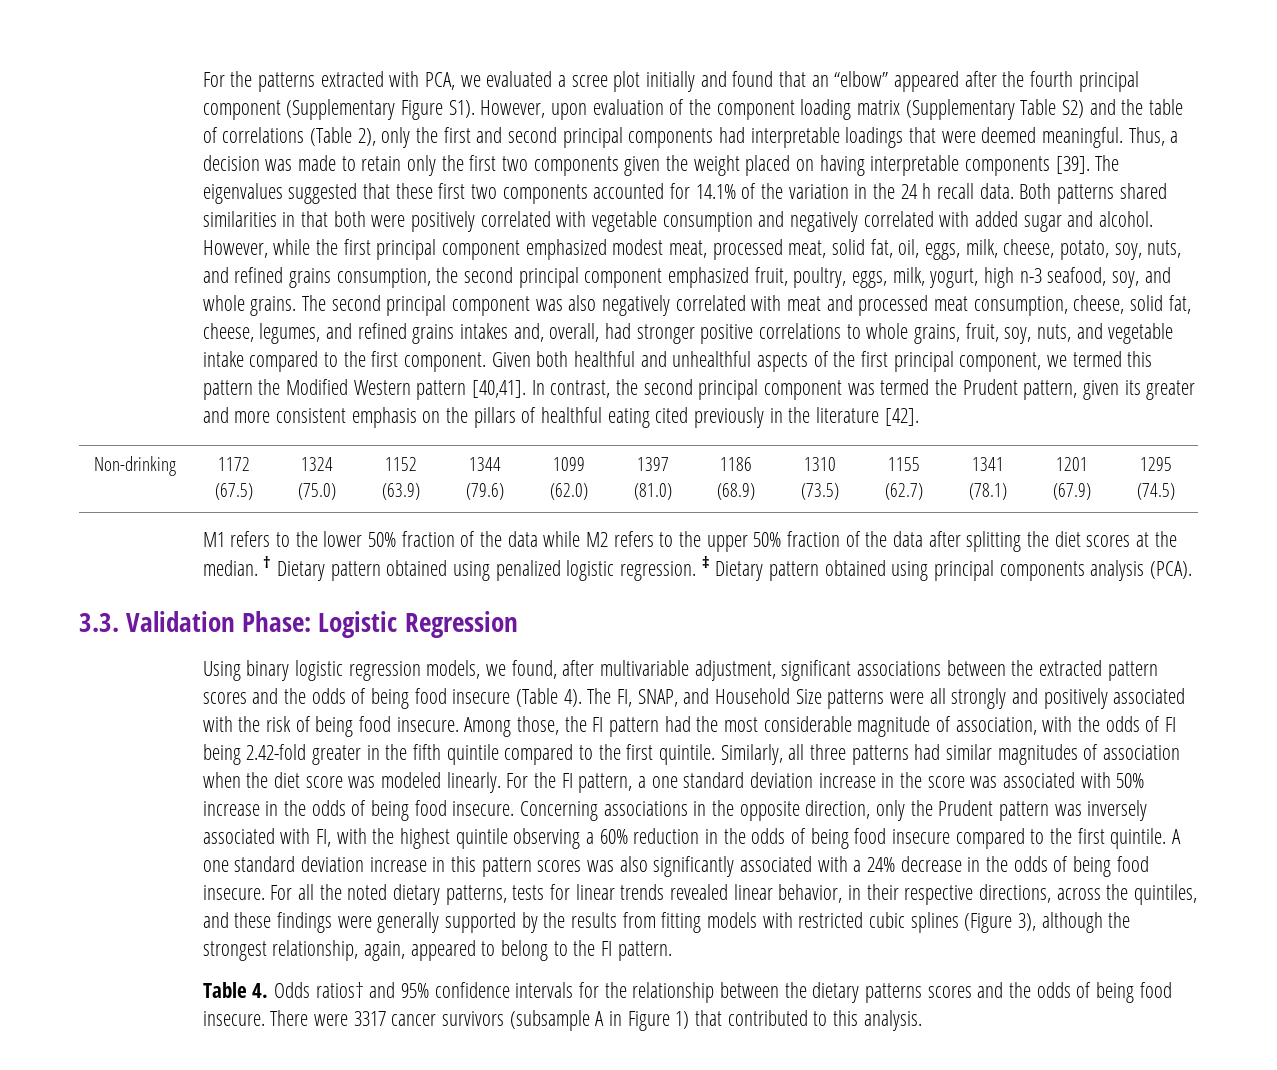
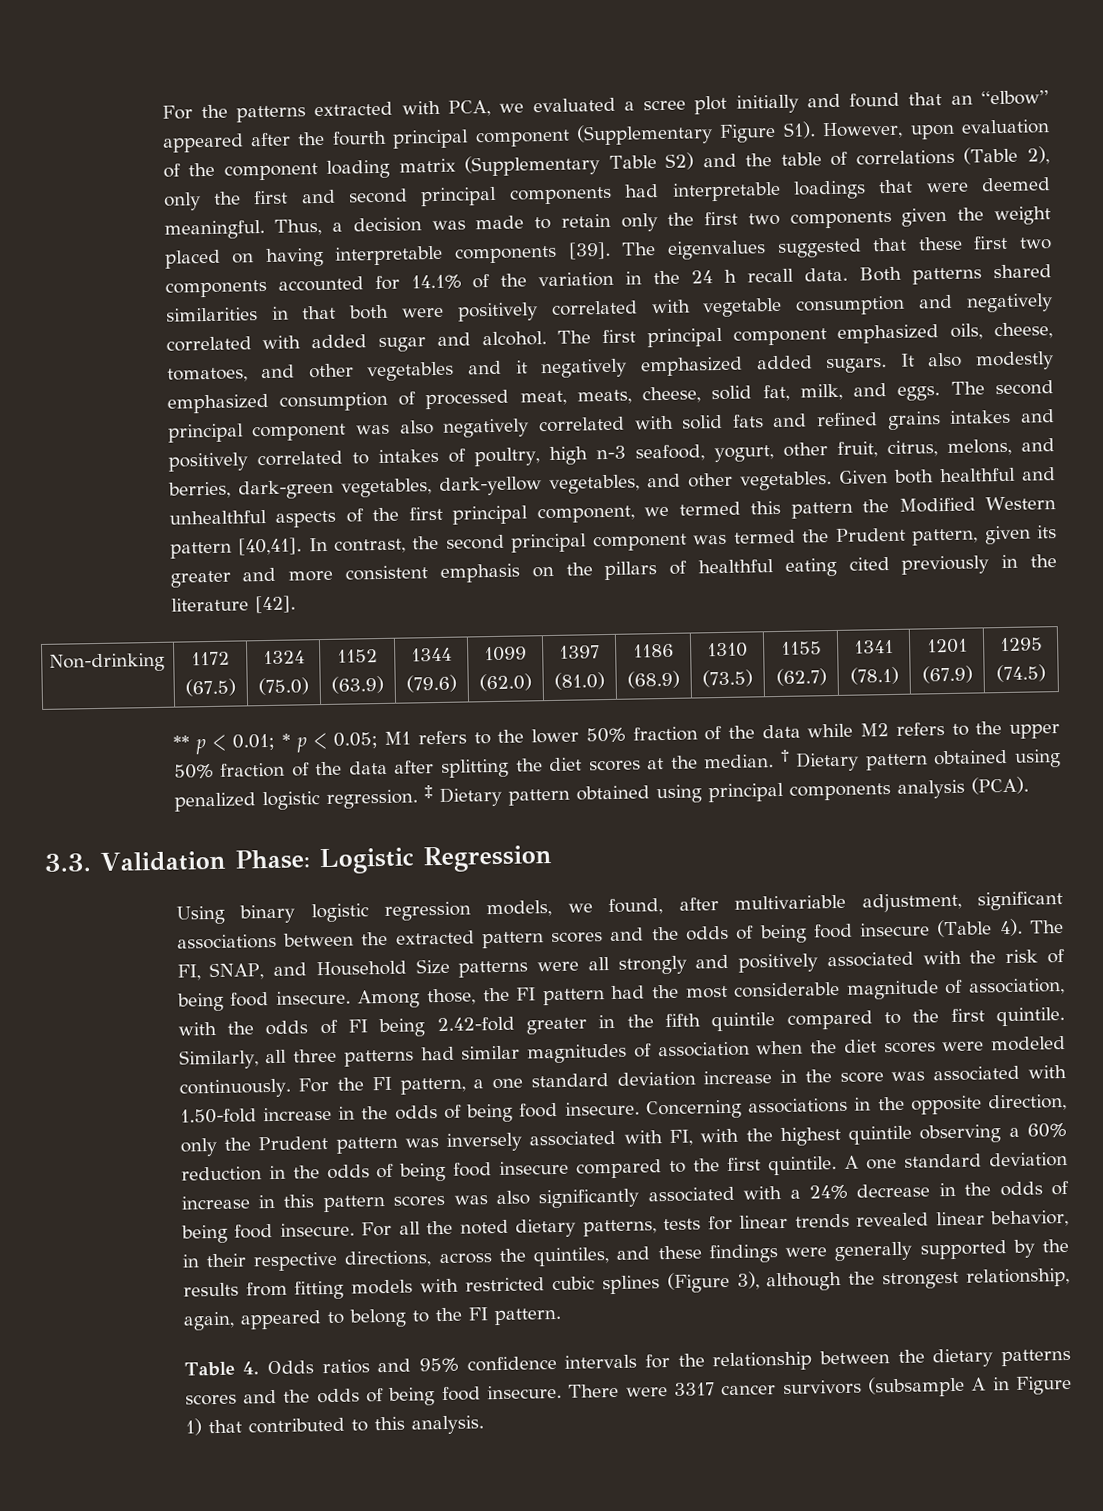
- However, while the first principal component emphasized modest meat, processed meat, solid fat, oil, eggs, milk, cheese, potato, soy, nuts, and refined grains consumption, the second principal component emphasized fruit, poultry, eggs, milk, yogurt, high n-3 seafood, soy, and whole grains.
+ The first principal component emphasized oils, cheese, tomatoes, and other vegetables and it negatively emphasized added sugars. It also modestly emphasized consumption of processed meat, meats, cheese, solid fat, milk, and eggs.
- The second principal component was also negatively correlated with meat and processed meat consumption, cheese, solid fat, cheese, legumes, and refined grains intakes and, overall, had stronger positive correlations to whole grains, fruit, soy, nuts, and vegetable intake compared to the first component.
+ The second principal component was also negatively correlated with solid fats and refined grains intakes and positively correlated to intakes of poultry, high n-3 seafood, yogurt, other fruit, citrus, melons, and berries, dark-green vegetables, dark-yellow vegetables, and other vegetables.
- M1 refers to the lower 50% fraction of the data while M2 refers to the upper 50% fraction of the data after splitting the diet scores at the median.
+ ** p < 0.01; * p < 0.05; M1 refers to the lower 50% fraction of the data while M2 refers to the upper 50% fraction of the data after splitting the diet scores at the median.
- Similarly, all three patterns had similar magnitudes of association when the diet score was modeled linearly.
+ Similarly, all three patterns had similar magnitudes of association when the diet scores were modeled continuously.
- For the FI pattern, a one standard deviation increase in the score was associated with 50% increase in the odds of being food insecure.
+ For the FI pattern, a one standard deviation increase in the score was associated with 1.50-fold increase in the odds of being food insecure.
- Table 4. Odds ratios† and 95% confidence intervals for the relationship between the dietary patterns scores and the odds of being food insecure.
+ Table 4. Odds ratios and 95% confidence intervals for the relationship between the dietary patterns scores and the odds of being food insecure.

